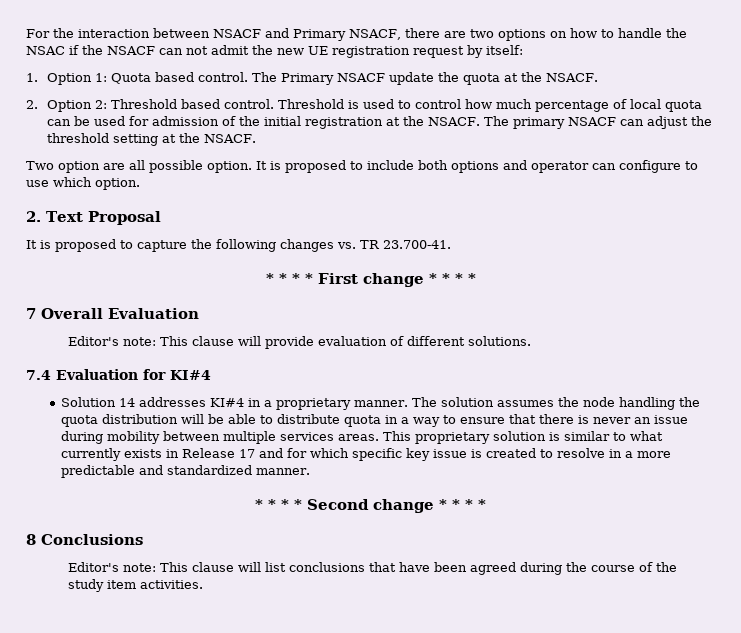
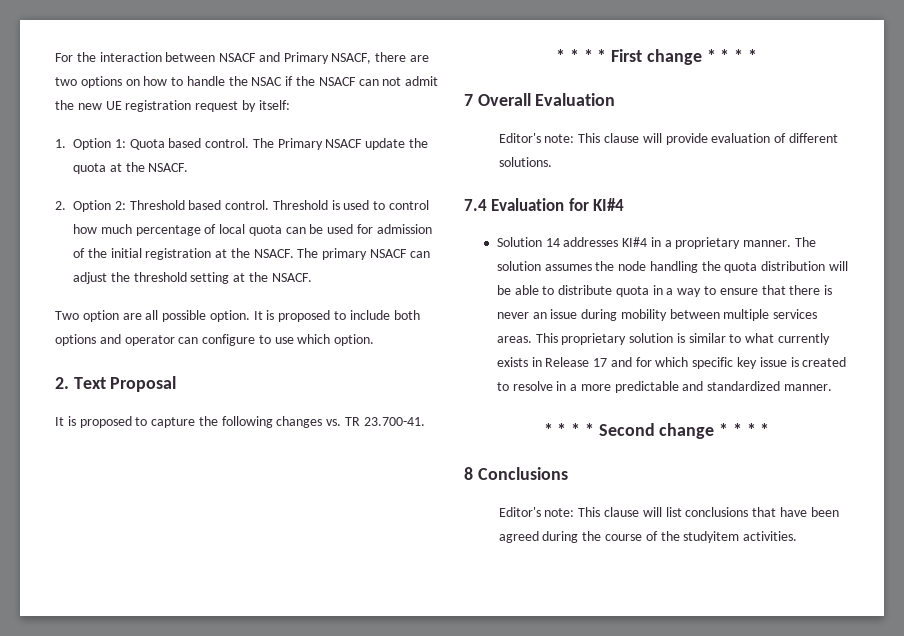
- Editor's note: This clause will list conclusions that have been agreed during the course of the study item activities.
+ Editor's note: This clause will list conclusions that have been agreed during the course of the studyitem activities.

